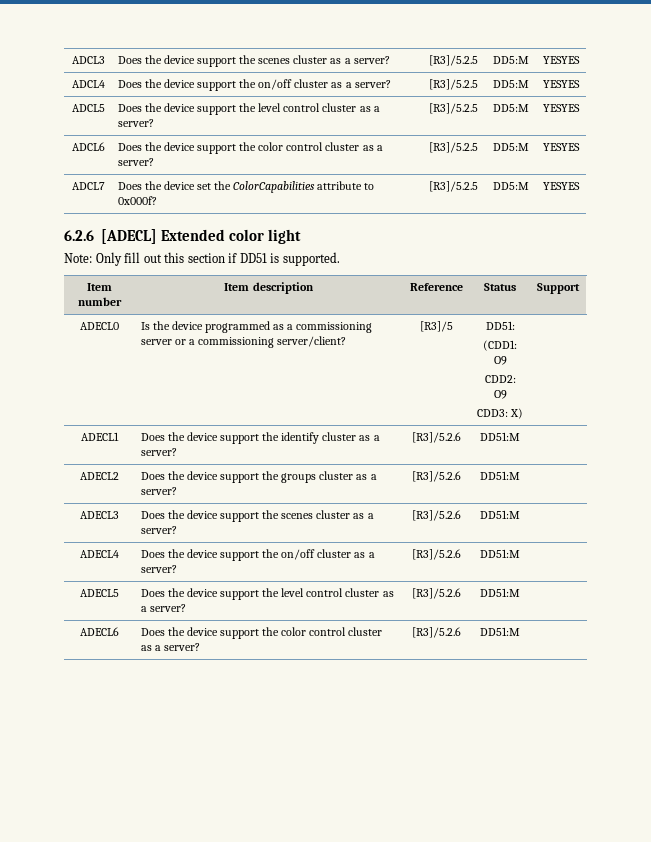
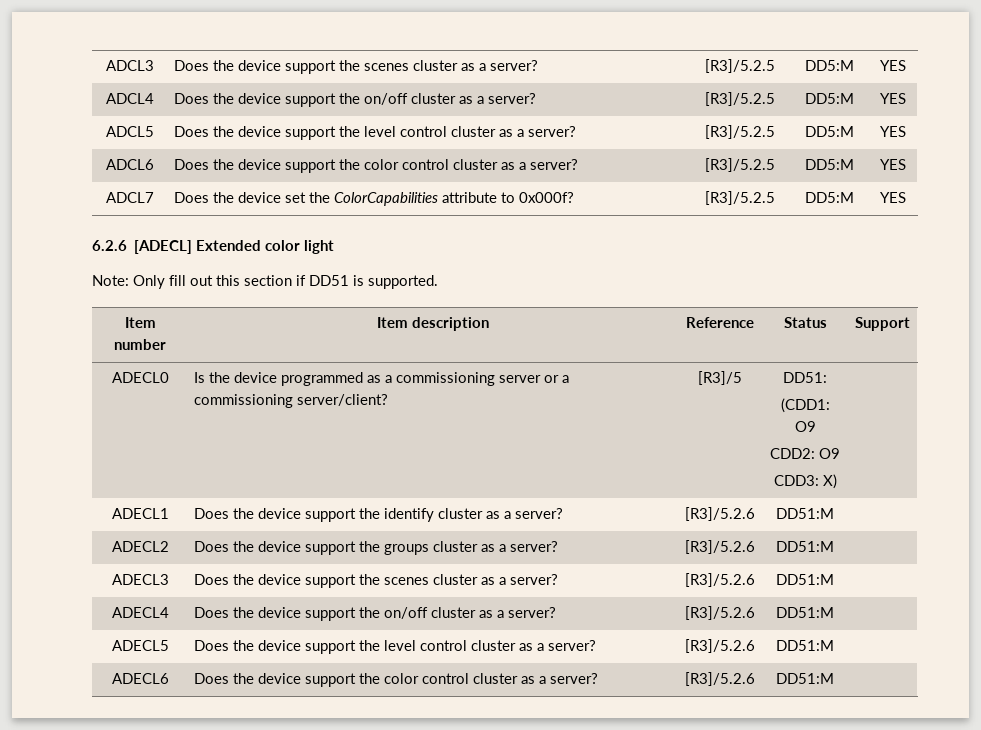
- ADCL3 | Does the device support the scenes cluster as a server? | [R3]/5.2.5 | DD5:M | YESYES
+ ADCL3 | Does the device support the scenes cluster as a server? | [R3]/5.2.5 | DD5:M | YES
- ADCL4 | Does the device support the on/off cluster as a server? | [R3]/5.2.5 | DD5:M | YESYES
+ ADCL4 | Does the device support the on/off cluster as a server? | [R3]/5.2.5 | DD5:M | YES
- ADCL5 | Does the device support the level control cluster as a server? | [R3]/5.2.5 | DD5:M | YESYES
+ ADCL5 | Does the device support the level control cluster as a server? | [R3]/5.2.5 | DD5:M | YES
- ADCL6 | Does the device support the color control cluster as a server? | [R3]/5.2.5 | DD5:M | YESYES
+ ADCL6 | Does the device support the color control cluster as a server? | [R3]/5.2.5 | DD5:M | YES
- ADCL7 | Does the device set the ColorCapabilities attribute to 0x000f? | [R3]/5.2.5 | DD5:M | YESYES
+ ADCL7 | Does the device set the ColorCapabilities attribute to 0x000f? | [R3]/5.2.5 | DD5:M | YES

